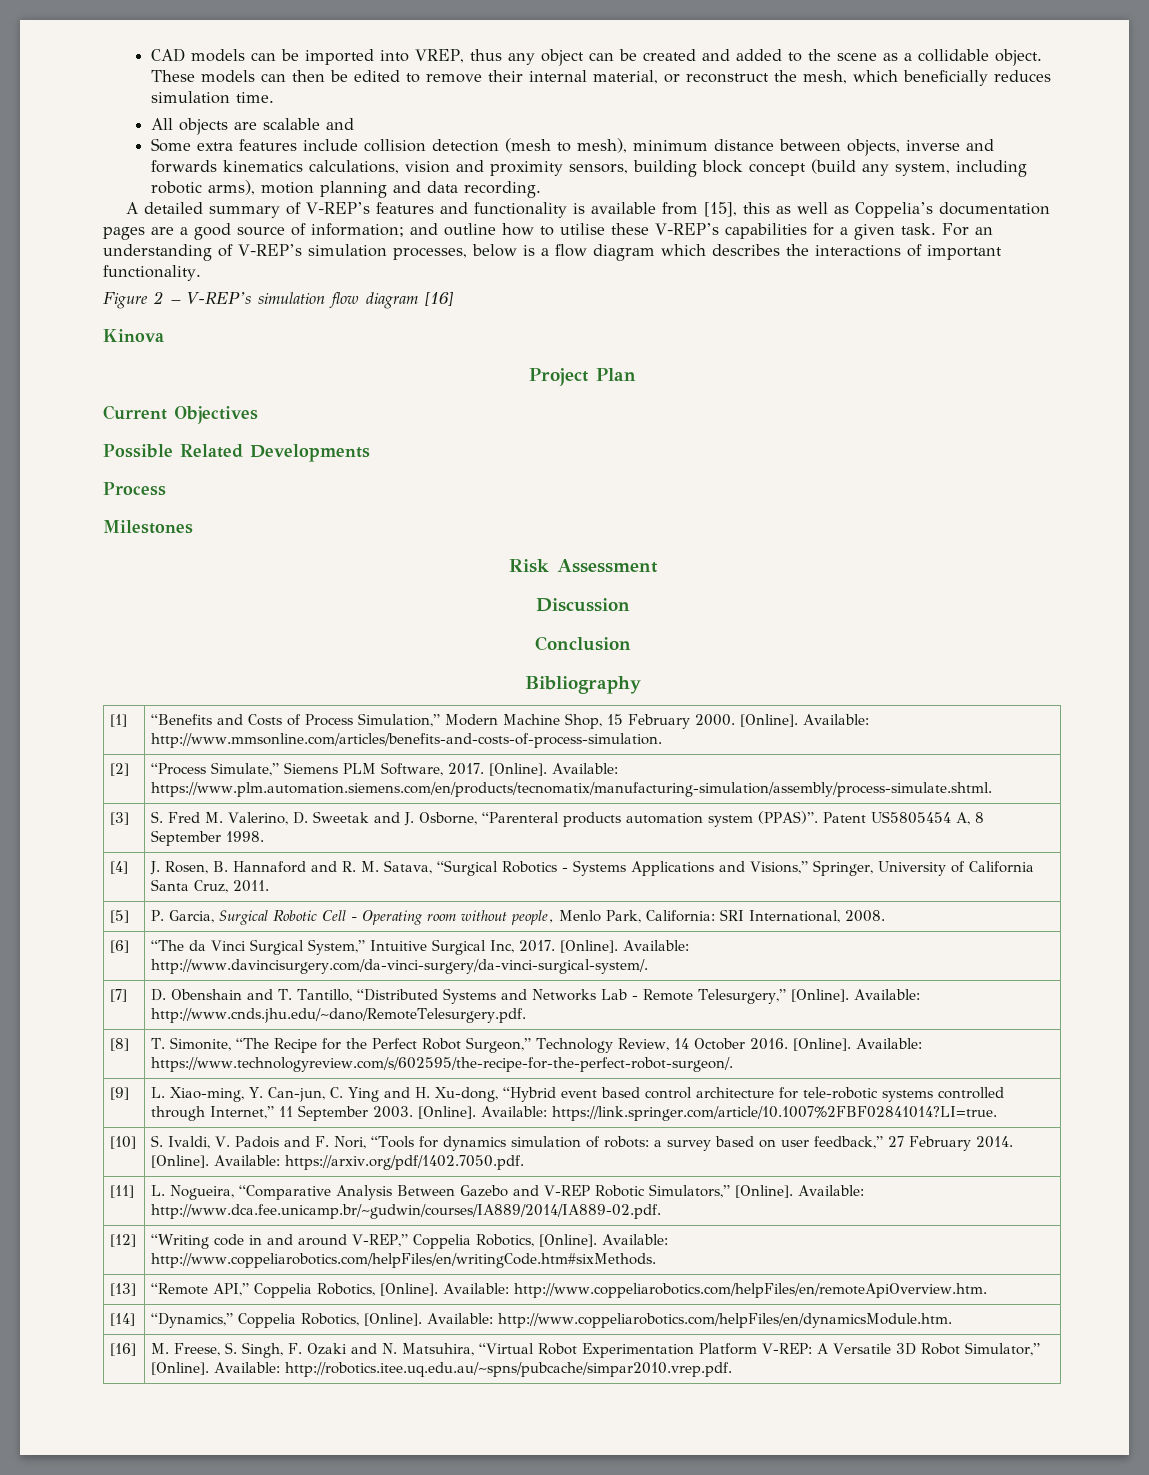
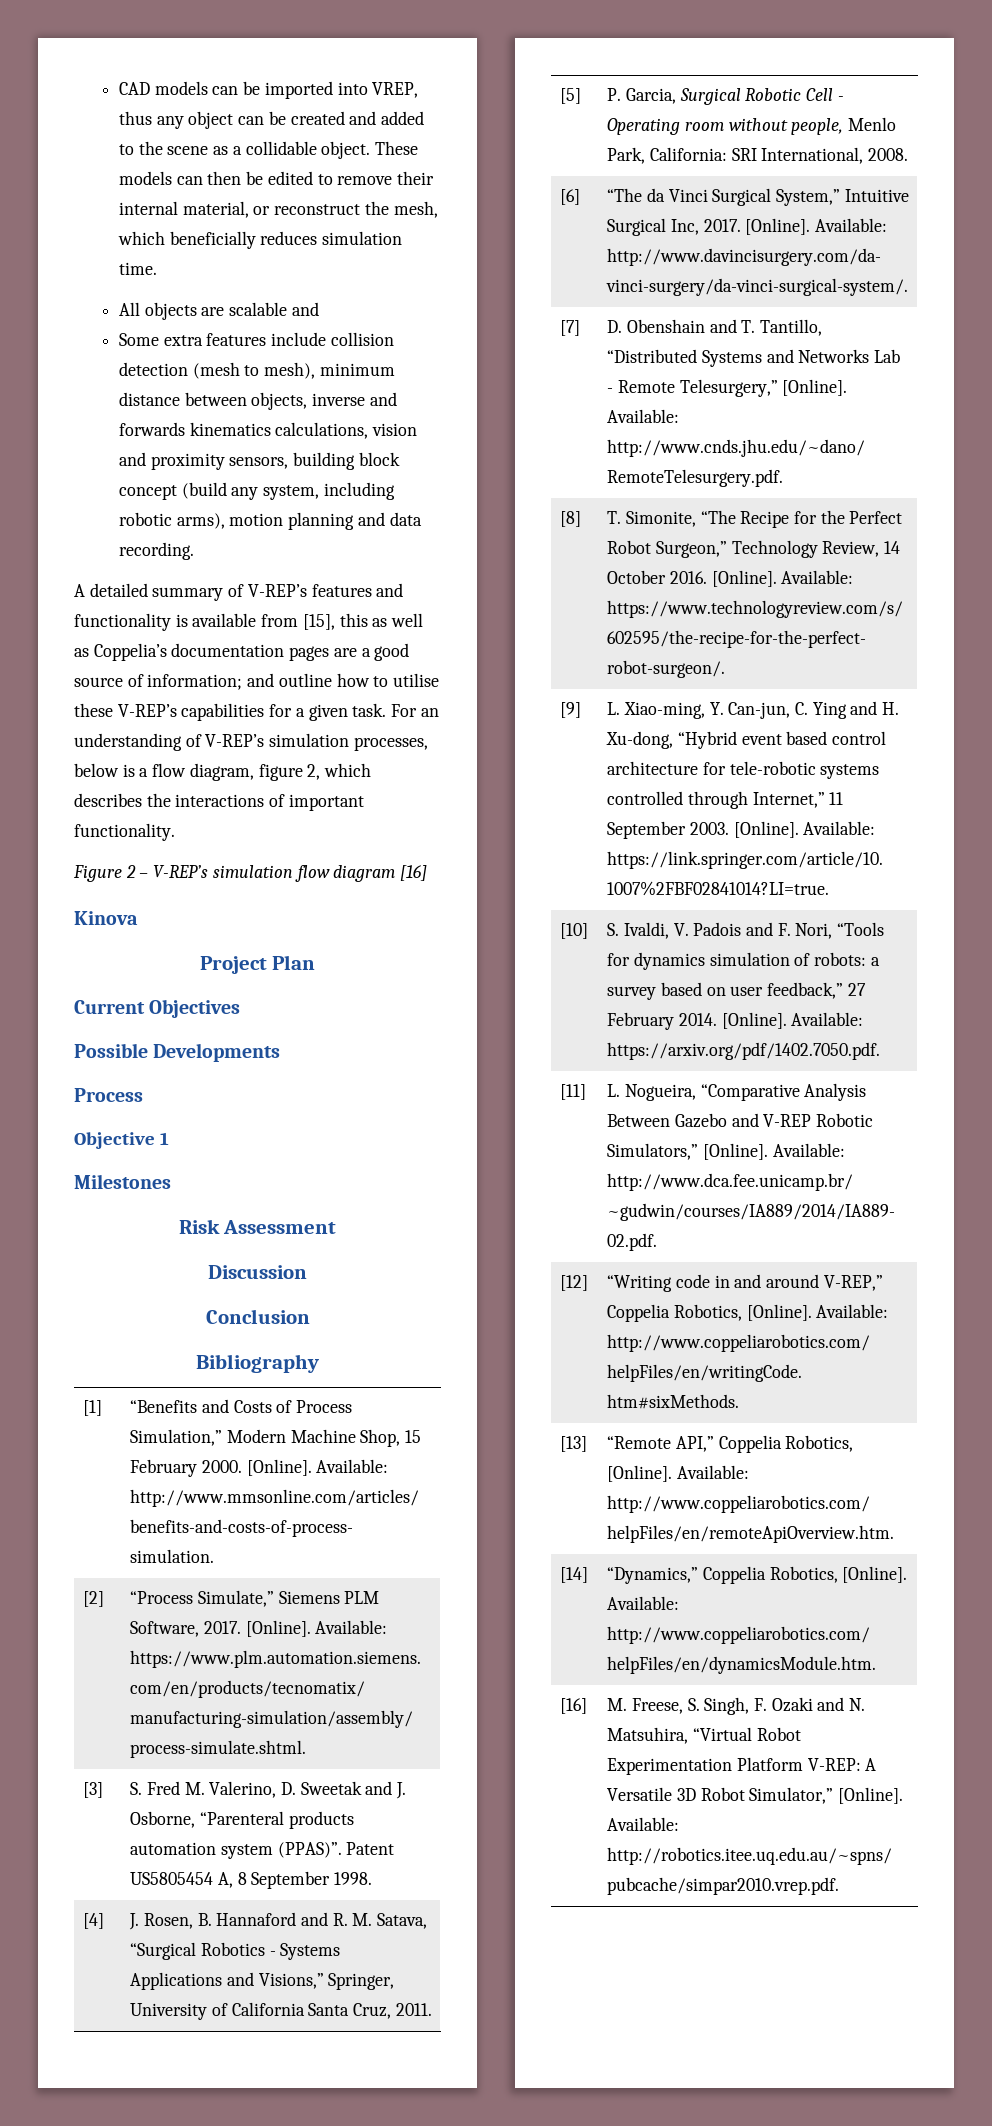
- For an understanding of V-REP’s simulation processes, below is a flow diagram which describes the interactions of important functionality.
+ For an understanding of V-REP’s simulation processes, below is a flow diagram, figure 2, which describes the interactions of important functionality.
- Possible Related Developments
+ Possible Developments
+ Objective 1

